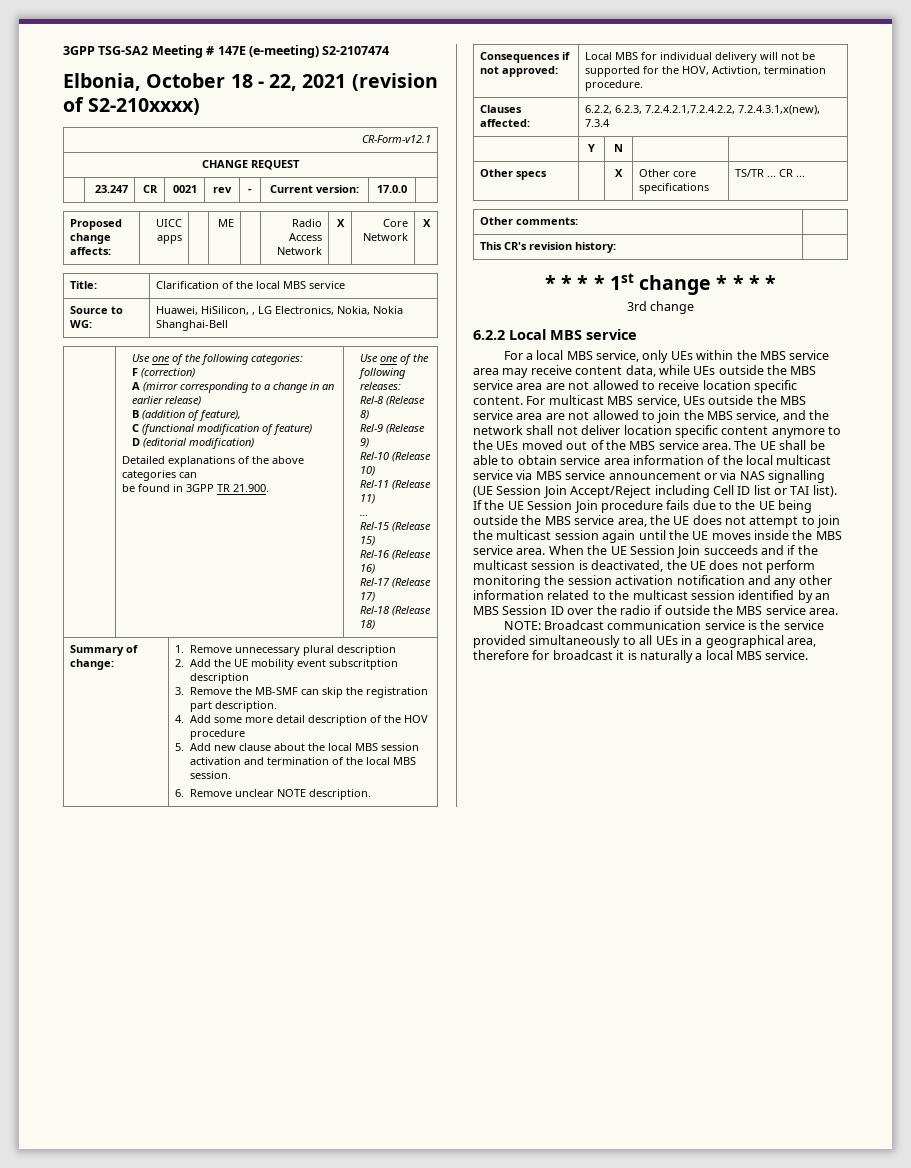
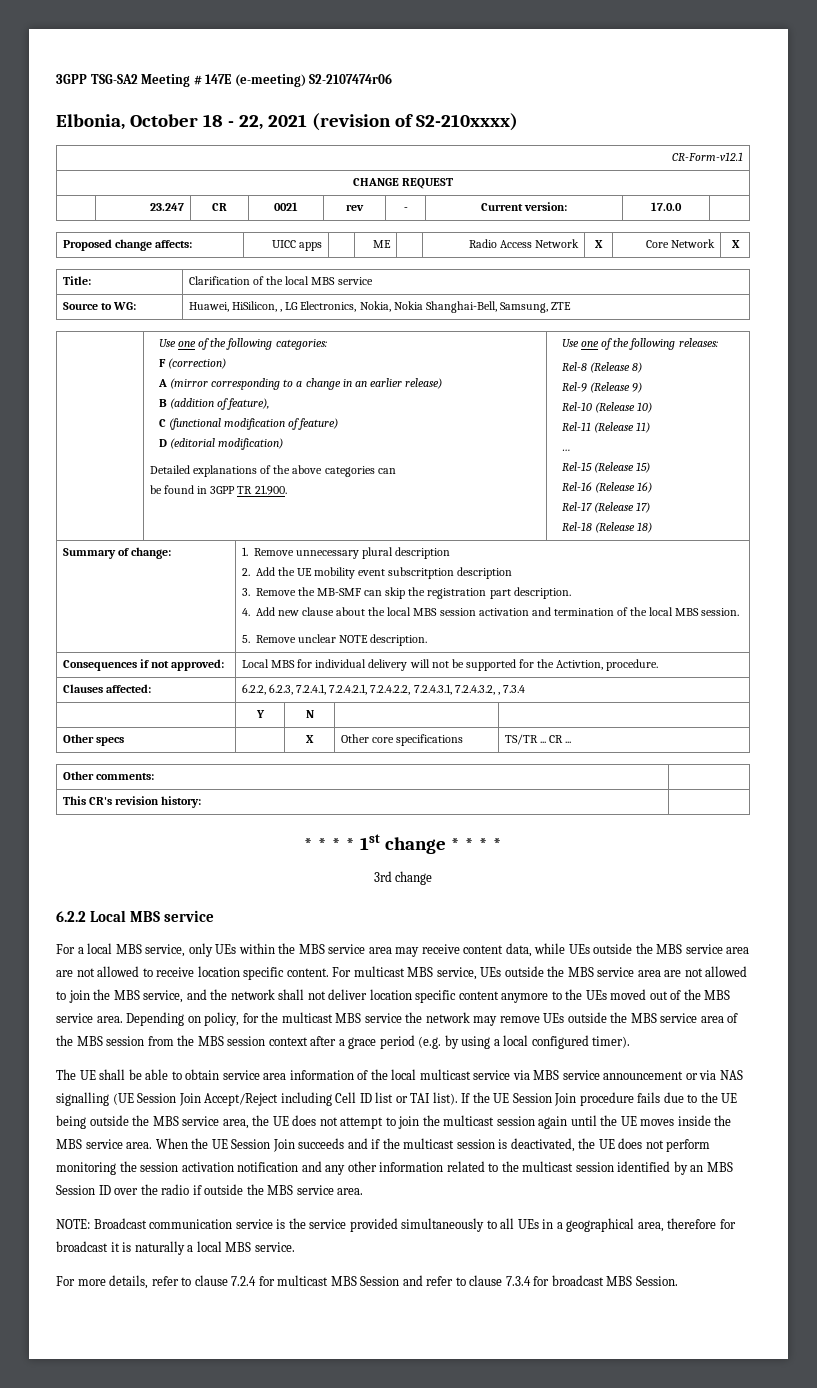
- 3GPP TSG-SA2 Meeting # 147E (e-meeting) S2-2107474
+ 3GPP TSG-SA2 Meeting # 147E (e-meeting) S2-2107474r06
- Source to WG: | Huawei, HiSilicon, , LG Electronics, Nokia, Nokia Shanghai-Bell
+ Source to WG: | Huawei, HiSilicon, , LG Electronics, Nokia, Nokia Shanghai-Bell, Samsung, ZTE
- 4. Add some more detail description of the HOV procedure
- 5. Add new clause about the local MBS session activation and termination of the local MBS session.
+ 4. Add new clause about the local MBS session activation and termination of the local MBS session.
- 6. Remove unclear NOTE description.
+ 5. Remove unclear NOTE description.
- Consequences if not approved: | Local MBS for individual delivery will not be supported for the HOV, Activtion, termination procedure.
+ Consequences if not approved: | Local MBS for individual delivery will not be supported for the Activtion, procedure.
- Clauses affected: | 6.2.2, 6.2.3, 7.2.4.2.1,7.2.4.2.2, 7.2.4.3.1,x(new), 7.3.4
+ Clauses affected: | 6.2.2, 6.2.3, 7.2.4.1, 7.2.4.2.1, 7.2.4.2.2, 7.2.4.3.1, 7.2.4.3.2, , 7.3.4
- For multicast MBS service, UEs outside the MBS service area are not allowed to join the MBS service, and the network shall not deliver location specific content anymore to the UEs moved out of the MBS service area. The UE shall be able to obtain service area information of the local multicast service via MBS service announcement or via NAS signalling (UE Session Join Accept/Reject including Cell ID list or TAI list).
+ For multicast MBS service, UEs outside the MBS service area are not allowed to join the MBS service, and the network shall not deliver location specific content anymore to the UEs moved out of the MBS service area. Depending on policy, for the multicast MBS service the network may remove UEs outside the MBS service area of the MBS session from the MBS session context after a grace period (e.g. by using a local configured timer).
+ The UE shall be able to obtain service area information of the local multicast service via MBS service announcement or via NAS signalling (UE Session Join Accept/Reject including Cell ID list or TAI list).
+ For more details, refer to clause 7.2.4 for multicast MBS Session and refer to clause 7.3.4 for broadcast MBS Session.

